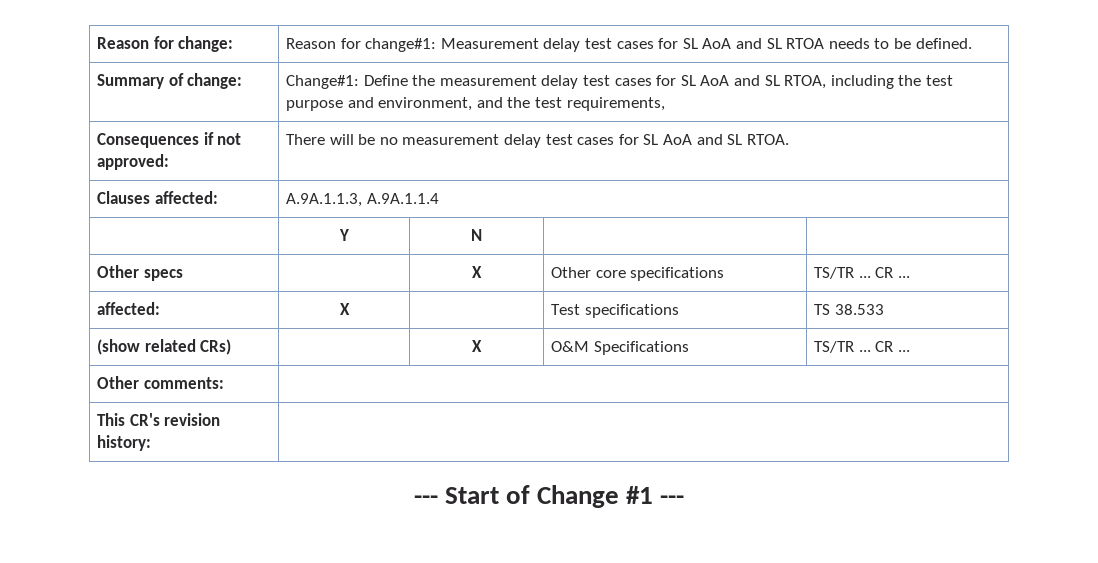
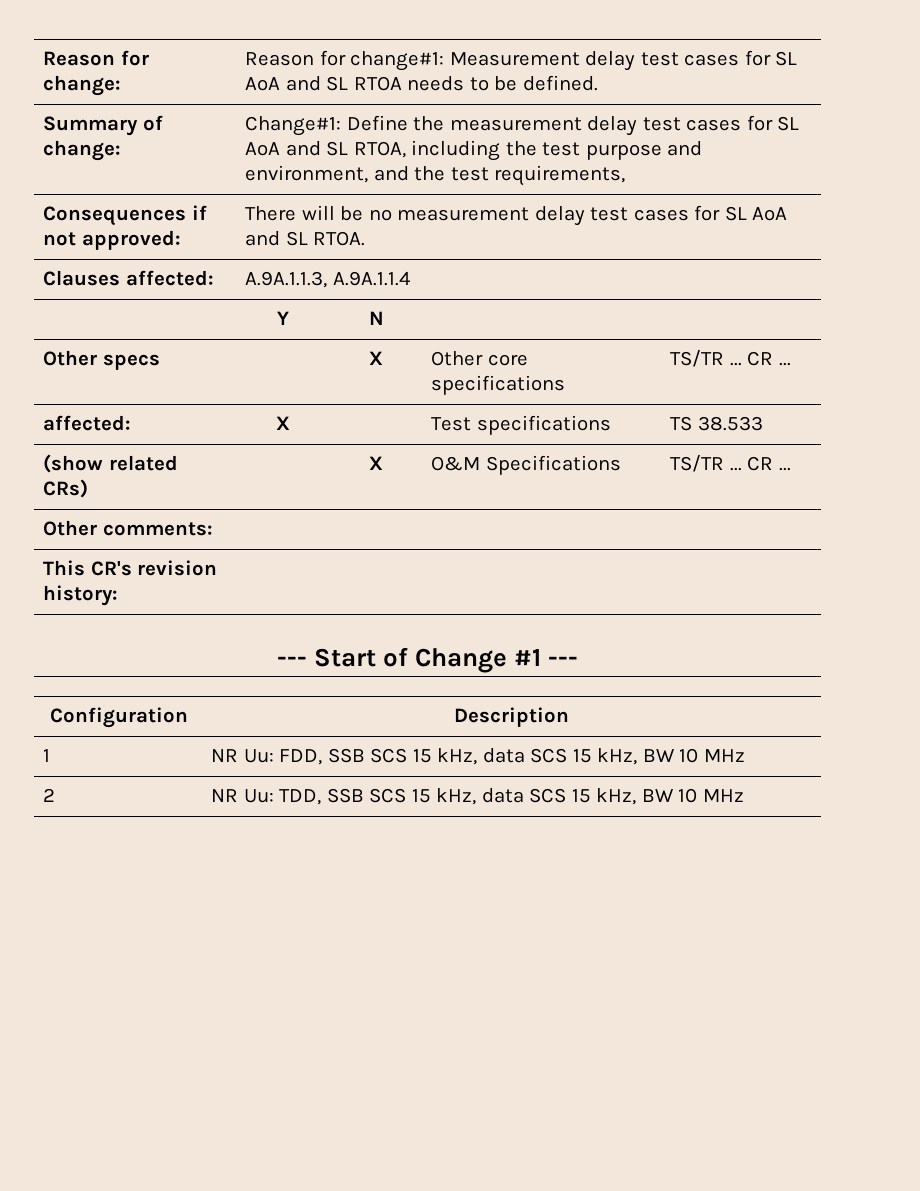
+ Configuration | Description
+ 1 | NR Uu: FDD, SSB SCS 15 kHz, data SCS 15 kHz, BW 10 MHz
+ 2 | NR Uu: TDD, SSB SCS 15 kHz, data SCS 15 kHz, BW 10 MHz

